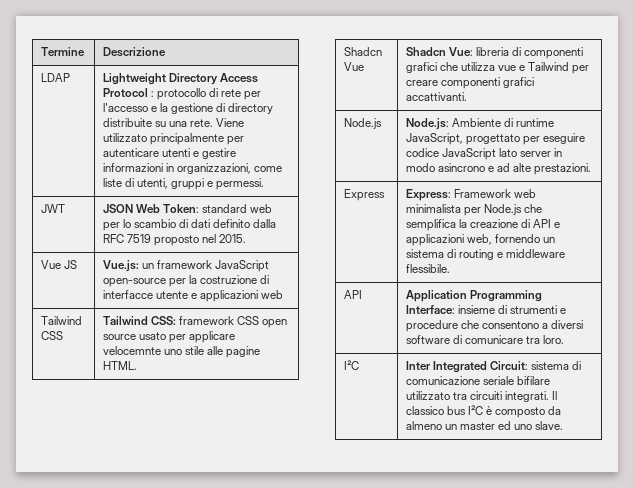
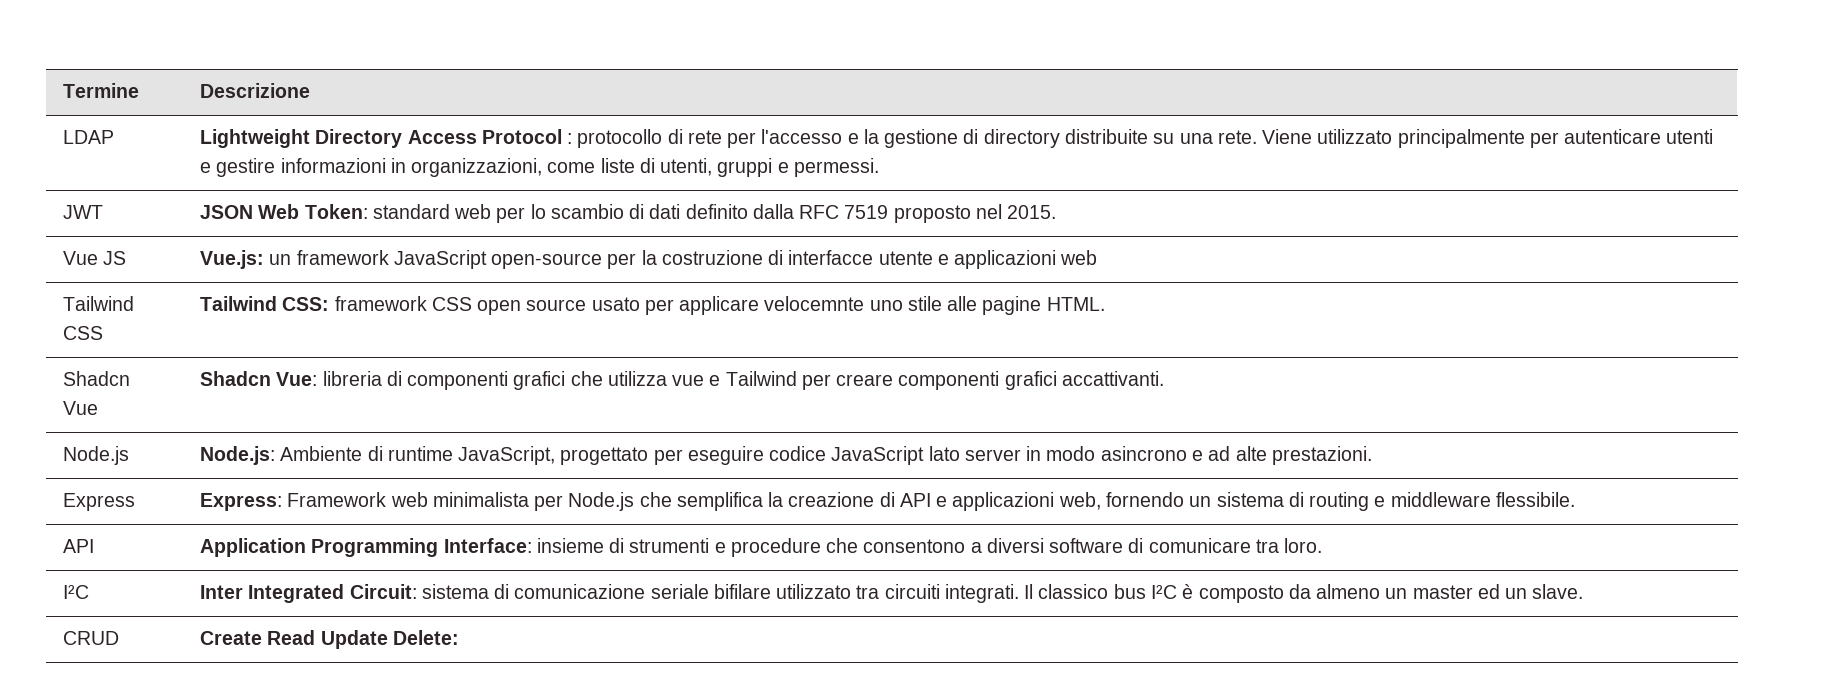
- I²C | Inter Integrated Circuit: sistema di comunicazione seriale bifilare utilizzato tra circuiti integrati. Il classico bus I²C è composto da almeno un master ed uno slave.
+ I²C | Inter Integrated Circuit: sistema di comunicazione seriale bifilare utilizzato tra circuiti integrati. Il classico bus I²C è composto da almeno un master ed un slave.
+ CRUD | Create Read Update Delete:

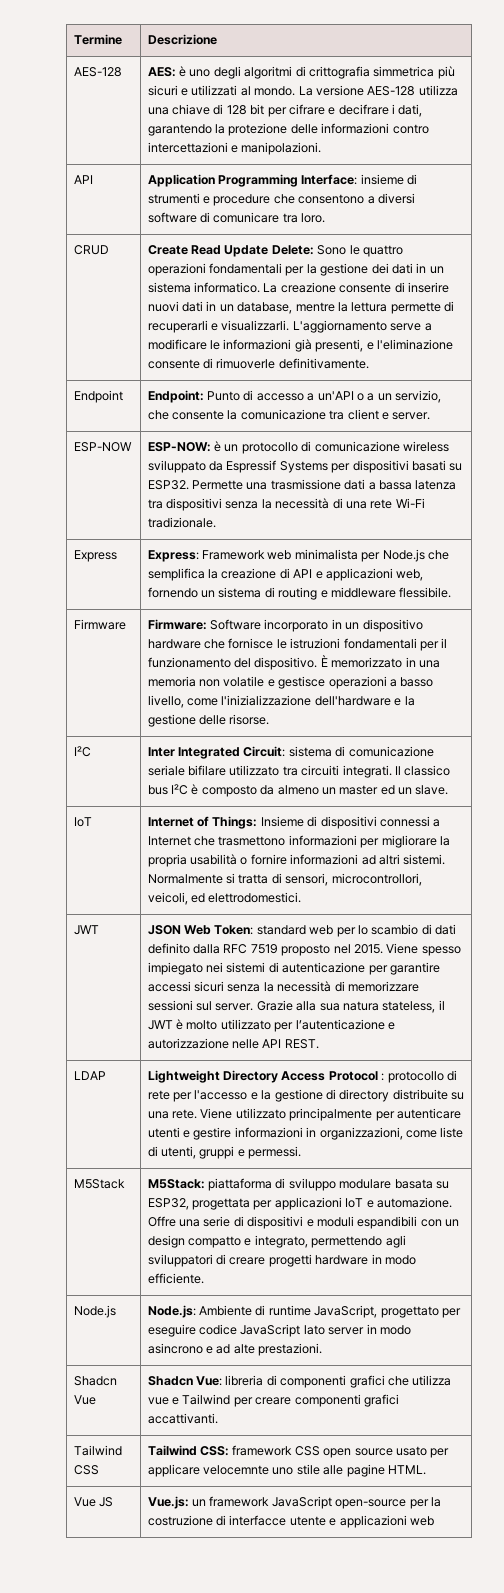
+ AES-128 | AES: è uno degli algoritmi di crittografia simmetrica più sicuri e utilizzati al mondo. La versione AES-128 utilizza una chiave di 128 bit per cifrare e decifrare i dati, garantendo la protezione delle informazioni contro intercettazioni e manipolazioni.
+ API | Application Programming Interface: insieme di strumenti e procedure che consentono a diversi software di comunicare tra loro.
+ CRUD | Create Read Update Delete: Sono le quattro operazioni fondamentali per la gestione dei dati in un sistema informatico. La creazione consente di inserire nuovi dati in un database, mentre la lettura permette di recuperarli e visualizzarli. L'aggiornamento serve a modificare le informazioni già presenti, e l'eliminazione consente di rimuoverle definitivamente.
+ Endpoint | Endpoint: Punto di accesso a un'API o a un servizio, che consente la comunicazione tra client e server.
+ ESP-NOW | ESP-NOW: è un protocollo di comunicazione wireless sviluppato da Espressif Systems per dispositivi basati su ESP32. Permette una trasmissione dati a bassa latenza tra dispositivi senza la necessità di una rete Wi-Fi tradizionale.
+ Express | Express: Framework web minimalista per Node.js che semplifica la creazione di API e applicazioni web, fornendo un sistema di routing e middleware flessibile.
+ Firmware | Firmware: Software incorporato in un dispositivo hardware che fornisce le istruzioni fondamentali per il funzionamento del dispositivo. È memorizzato in una memoria non volatile e gestisce operazioni a basso livello, come l'inizializzazione dell'hardware e la gestione delle risorse.
+ I²C | Inter Integrated Circuit: sistema di comunicazione seriale bifilare utilizzato tra circuiti integrati. Il classico bus I²C è composto da almeno un master ed un slave.
+ IoT | Internet of Things: Insieme di dispositivi connessi a Internet che trasmettono informazioni per migliorare la propria usabilità o fornire informazioni ad altri sistemi. Normalmente si tratta di sensori, microcontrollori, veicoli, ed elettrodomestici.
+ JWT | JSON Web Token: standard web per lo scambio di dati definito dalla RFC 7519 proposto nel 2015. Viene spesso impiegato nei sistemi di autenticazione per garantire accessi sicuri senza la necessità di memorizzare sessioni sul server. Grazie alla sua natura stateless, il JWT è molto utilizzato per l’autenticazione e autorizzazione nelle API REST.
- JWT | JSON Web Token: standard web per lo scambio di dati definito dalla RFC 7519 proposto nel 2015.
- Vue JS | Vue.js: un framework JavaScript open-source per la costruzione di interfacce utente e applicazioni web
- Tailwind CSS | Tailwind CSS: framework CSS open source usato per applicare velocemnte uno stile alle pagine HTML.
- Shadcn Vue | Shadcn Vue: libreria di componenti grafici che utilizza vue e Tailwind per creare componenti grafici accattivanti.
+ M5Stack | M5Stack: piattaforma di sviluppo modulare basata su ESP32, progettata per applicazioni IoT e automazione. Offre una serie di dispositivi e moduli espandibili con un design compatto e integrato, permettendo agli sviluppatori di creare progetti hardware in modo efficiente.
- Express | Express: Framework web minimalista per Node.js che semplifica la creazione di API e applicazioni web, fornendo un sistema di routing e middleware flessibile.
- API | Application Programming Interface: insieme di strumenti e procedure che consentono a diversi software di comunicare tra loro.
- I²C | Inter Integrated Circuit: sistema di comunicazione seriale bifilare utilizzato tra circuiti integrati. Il classico bus I²C è composto da almeno un master ed un slave.
- CRUD | Create Read Update Delete:
+ Shadcn Vue | Shadcn Vue: libreria di componenti grafici che utilizza vue e Tailwind per creare componenti grafici accattivanti.
+ Tailwind CSS | Tailwind CSS: framework CSS open source usato per applicare velocemnte uno stile alle pagine HTML.
+ Vue JS | Vue.js: un framework JavaScript open-source per la costruzione di interfacce utente e applicazioni web

